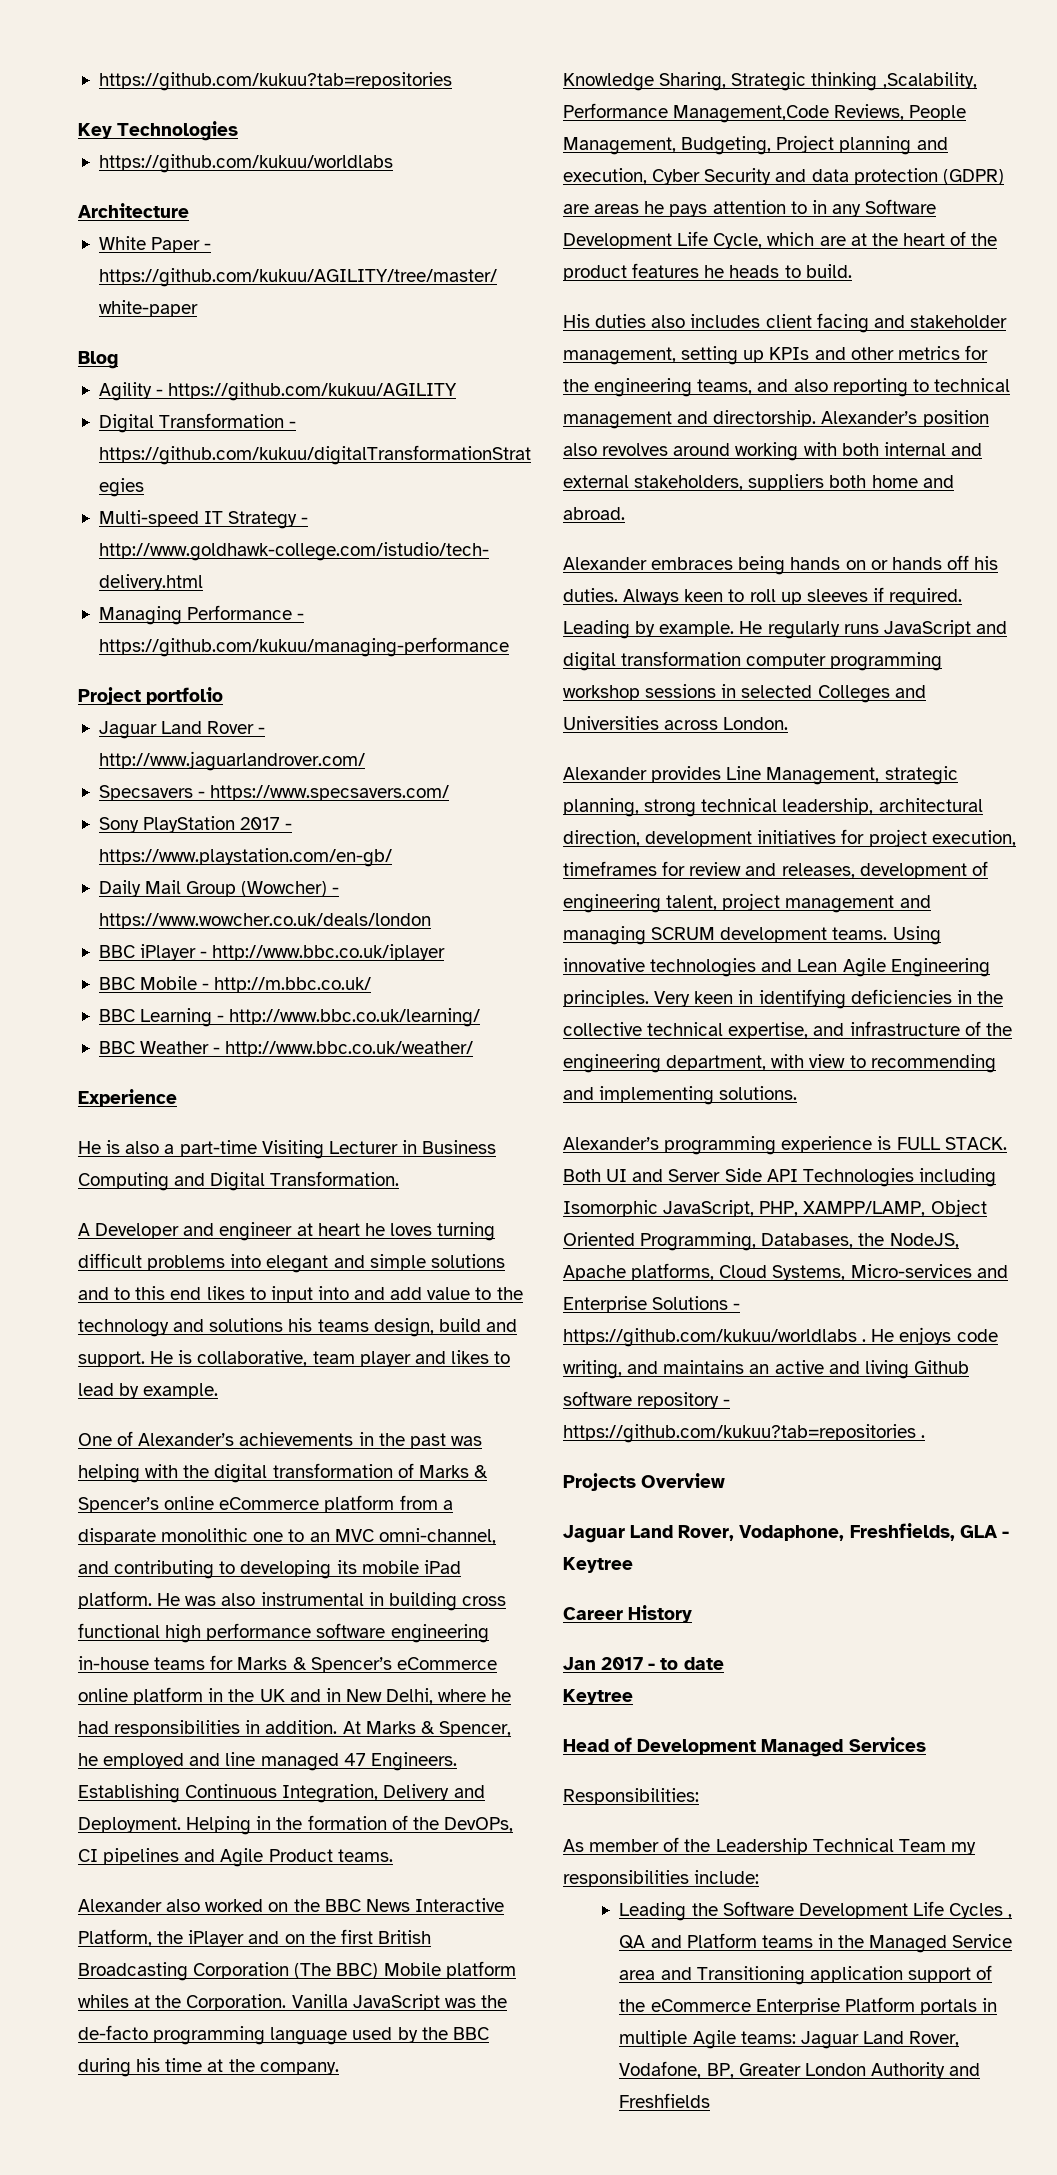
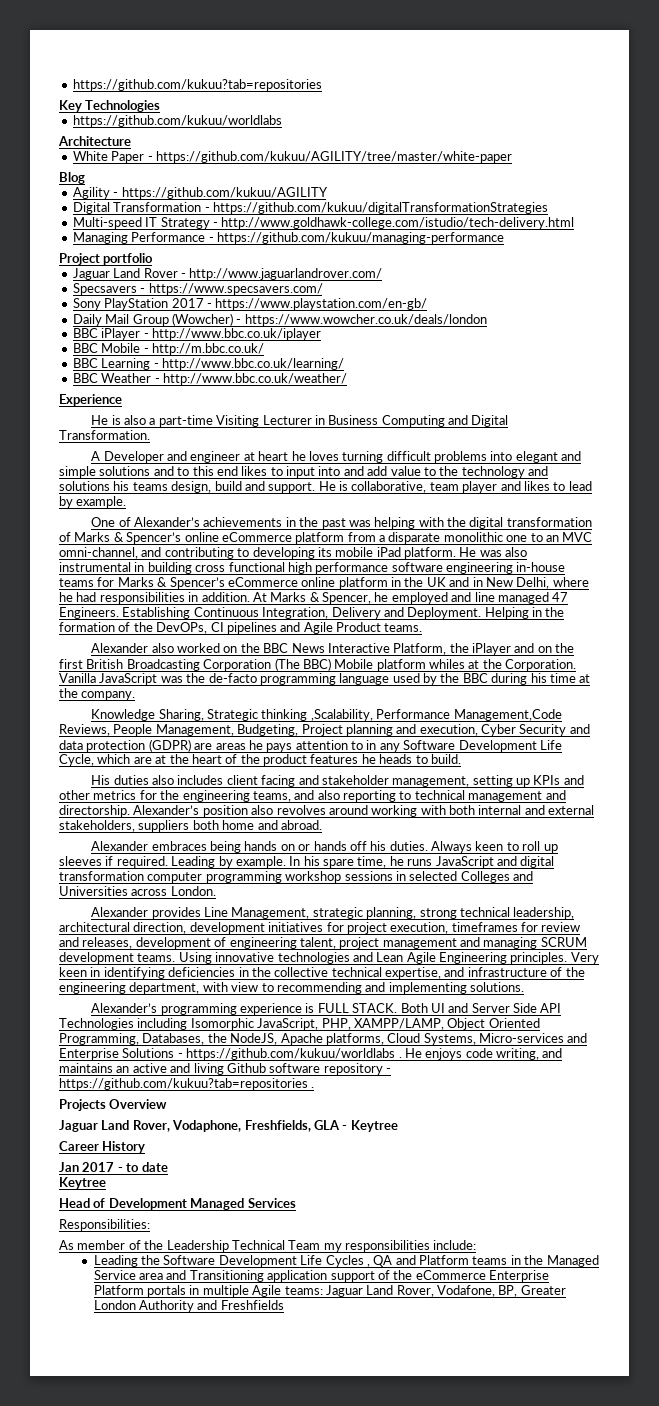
- He regularly runs JavaScript and digital transformation computer programming workshop sessions in selected Colleges and Universities across London.
+ In his spare time, he runs JavaScript and digital transformation computer programming workshop sessions in selected Colleges and Universities across London.

